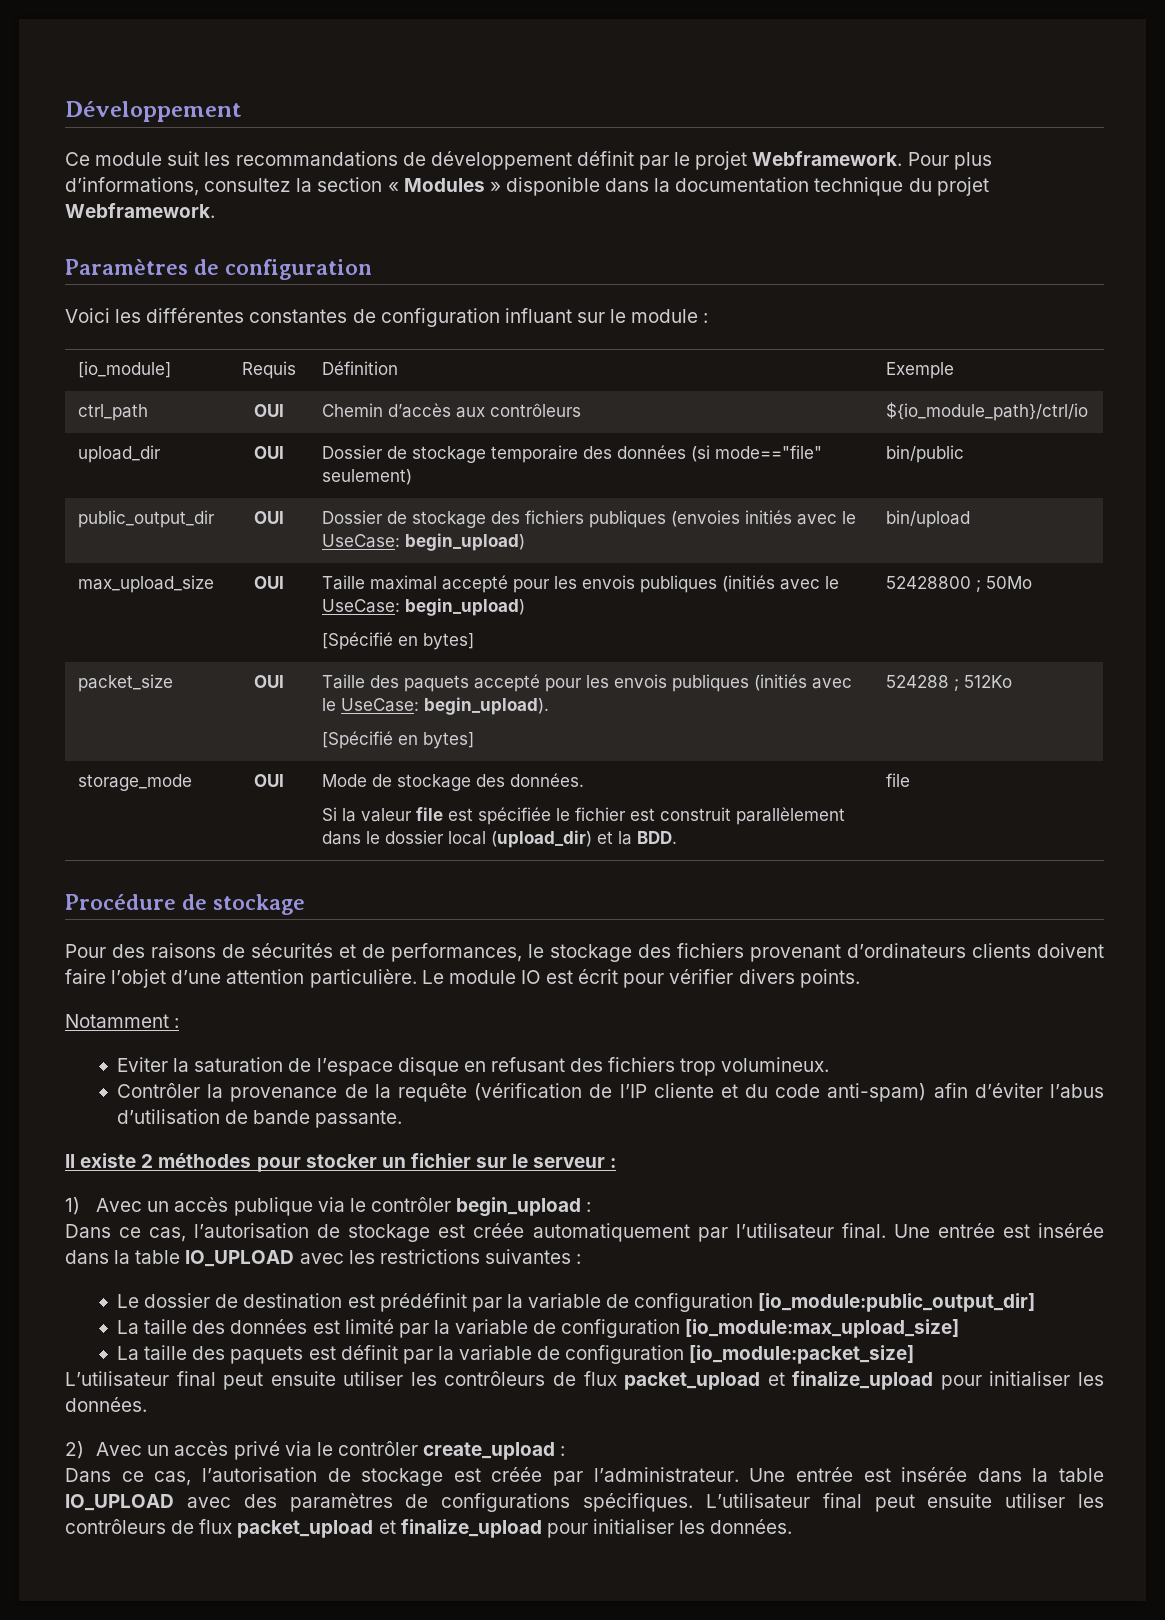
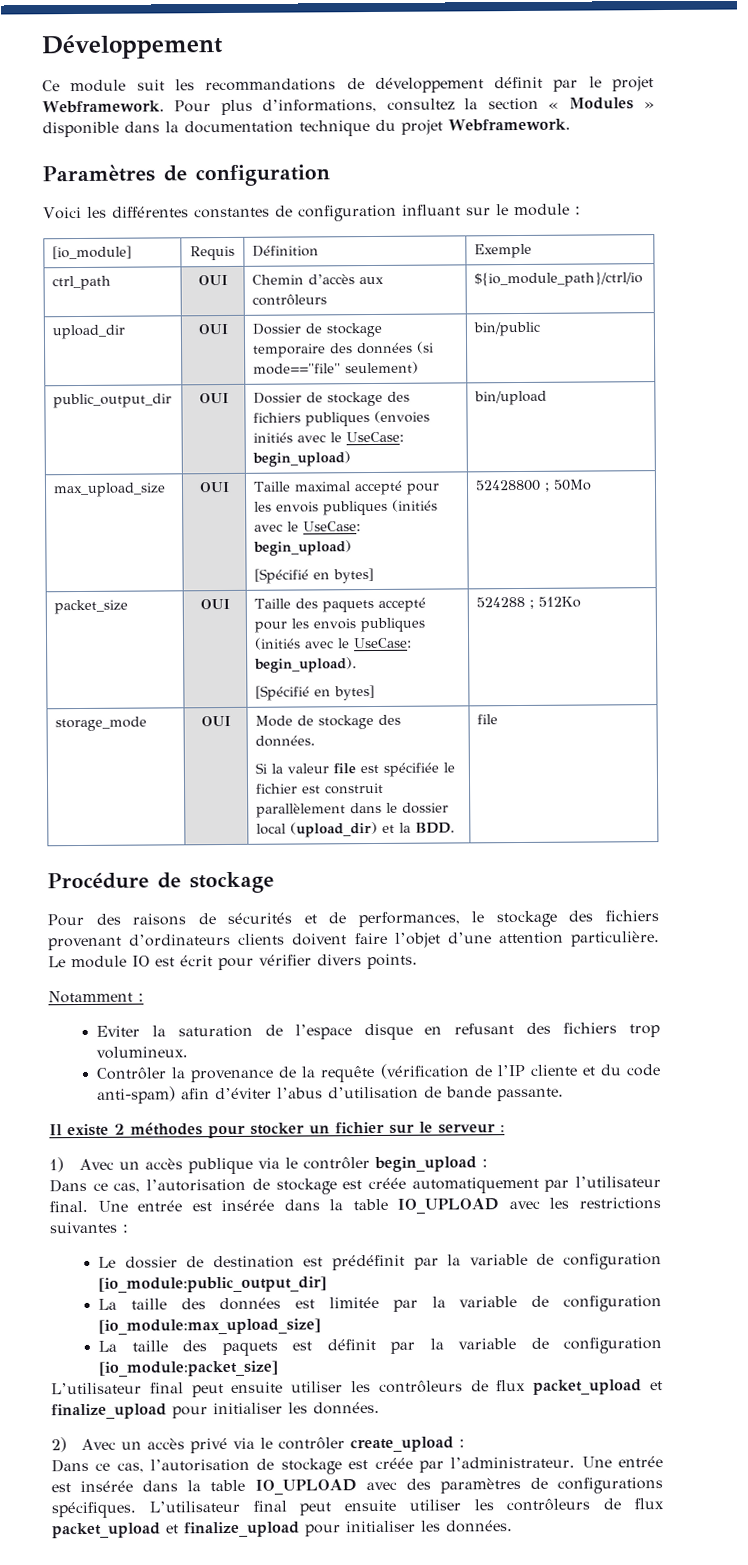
- La taille des données est limité par la variable de configuration [io_module:max_upload_size]
+ La taille des données est limitée par la variable de configuration [io_module:max_upload_size]

